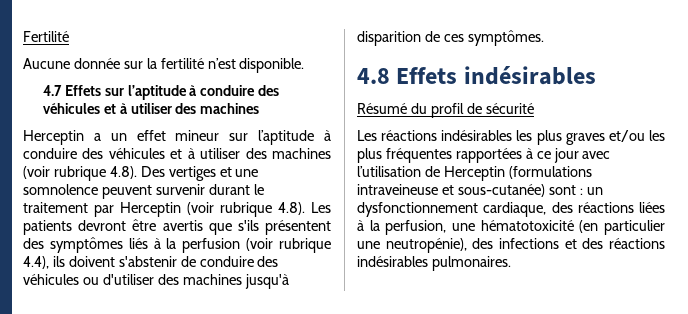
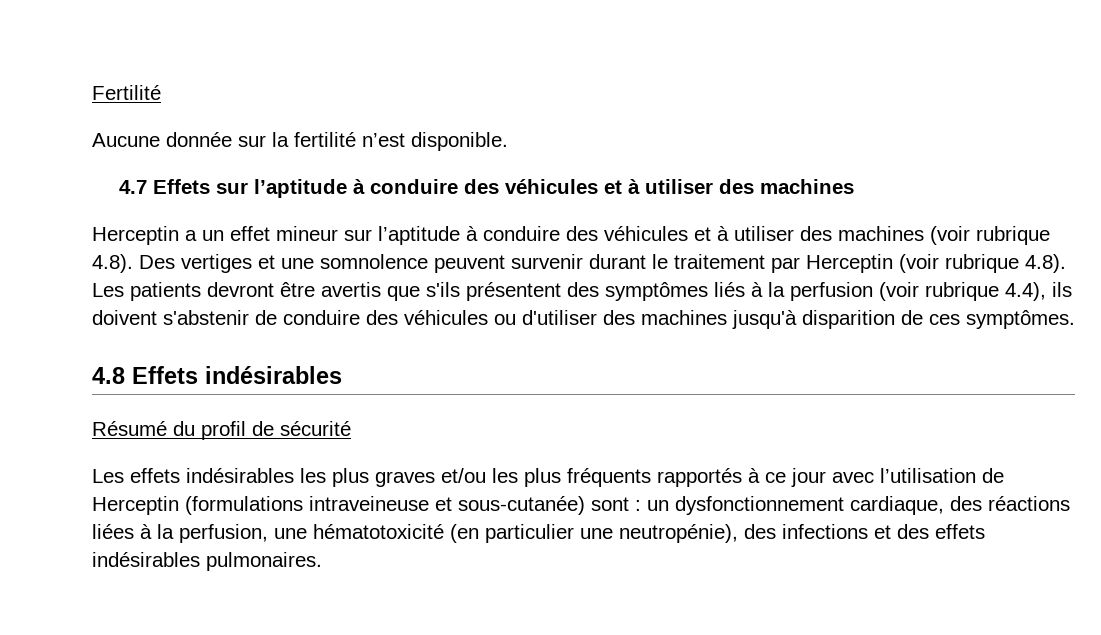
- Les réactions indésirables les plus graves et/ou les plus fréquentes rapportées à ce jour avec l’utilisation de Herceptin (formulations intraveineuse et sous-cutanée) sont : un dysfonctionnement cardiaque, des réactions liées à la perfusion, une hématotoxicité (en particulier une neutropénie), des infections et des réactions indésirables pulmonaires.
+ Les effets indésirables les plus graves et/ou les plus fréquents rapportés à ce jour avec l’utilisation de Herceptin (formulations intraveineuse et sous-cutanée) sont : un dysfonctionnement cardiaque, des réactions liées à la perfusion, une hématotoxicité (en particulier une neutropénie), des infections et des effets indésirables pulmonaires.

